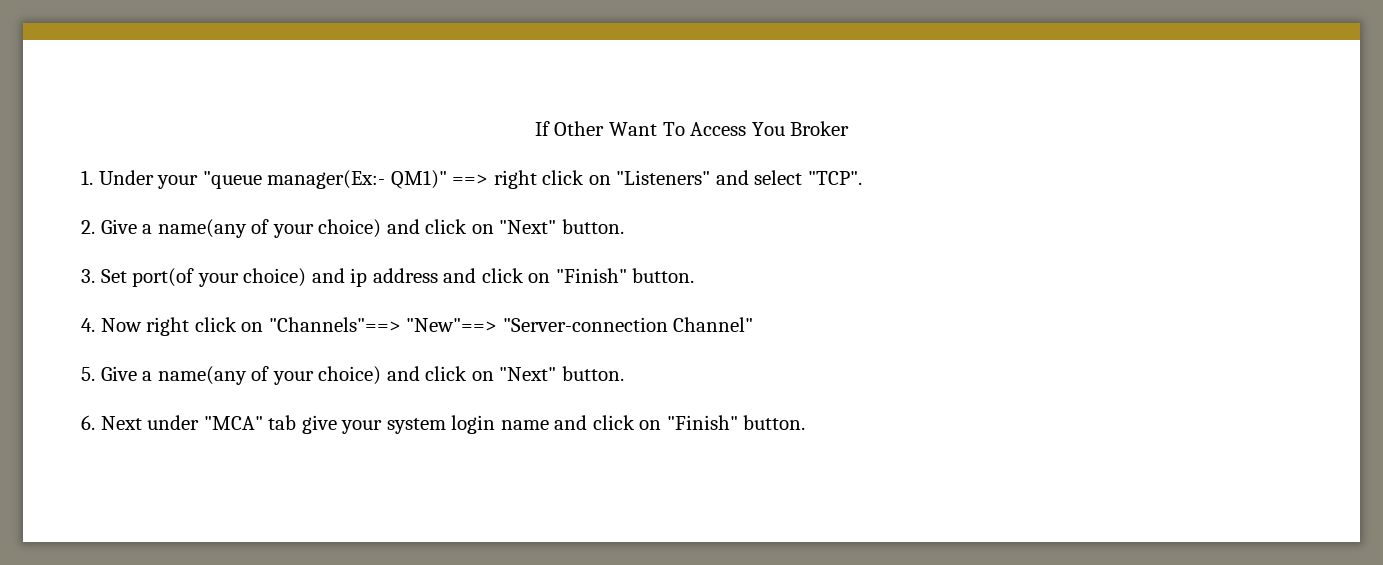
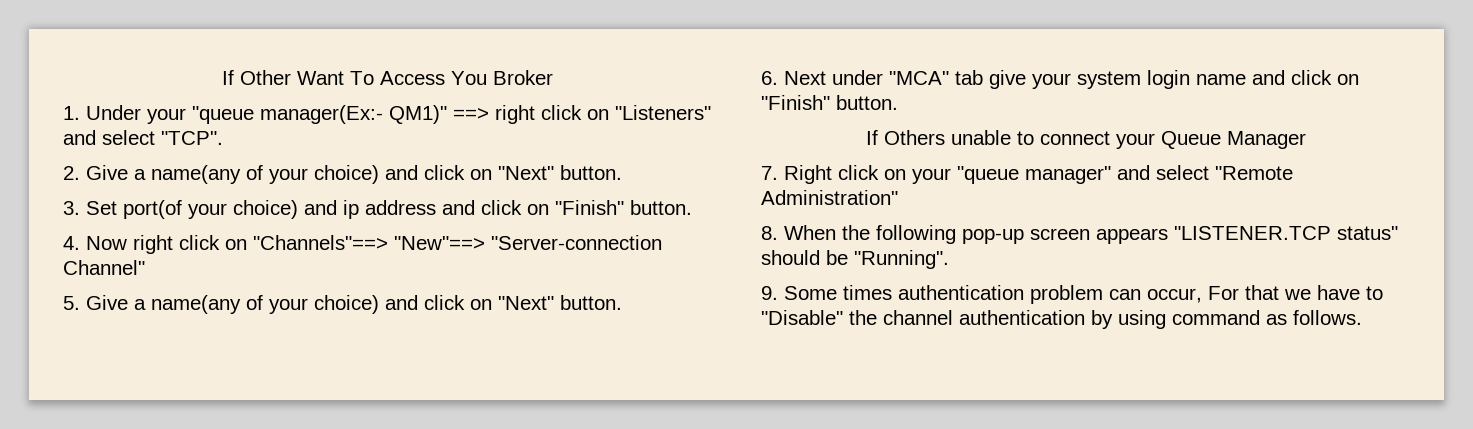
+ If Others unable to connect your Queue Manager
+ 7. Right click on your "queue manager" and select "Remote Administration"
+ 8. When the following pop-up screen appears "LISTENER.TCP status" should be "Running".
+ 9. Some times authentication problem can occur, For that we have to "Disable" the channel authentication by using command as follows.

